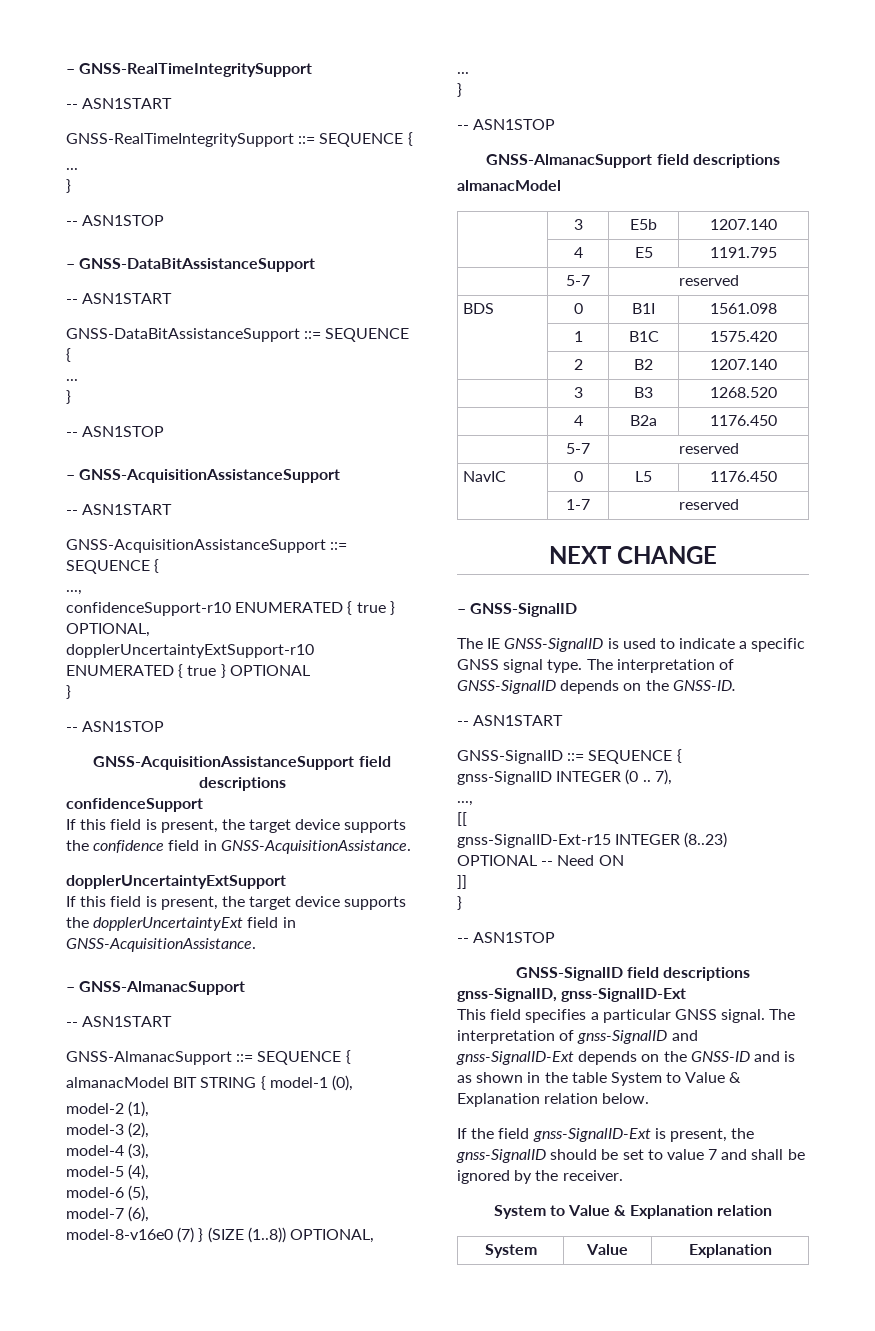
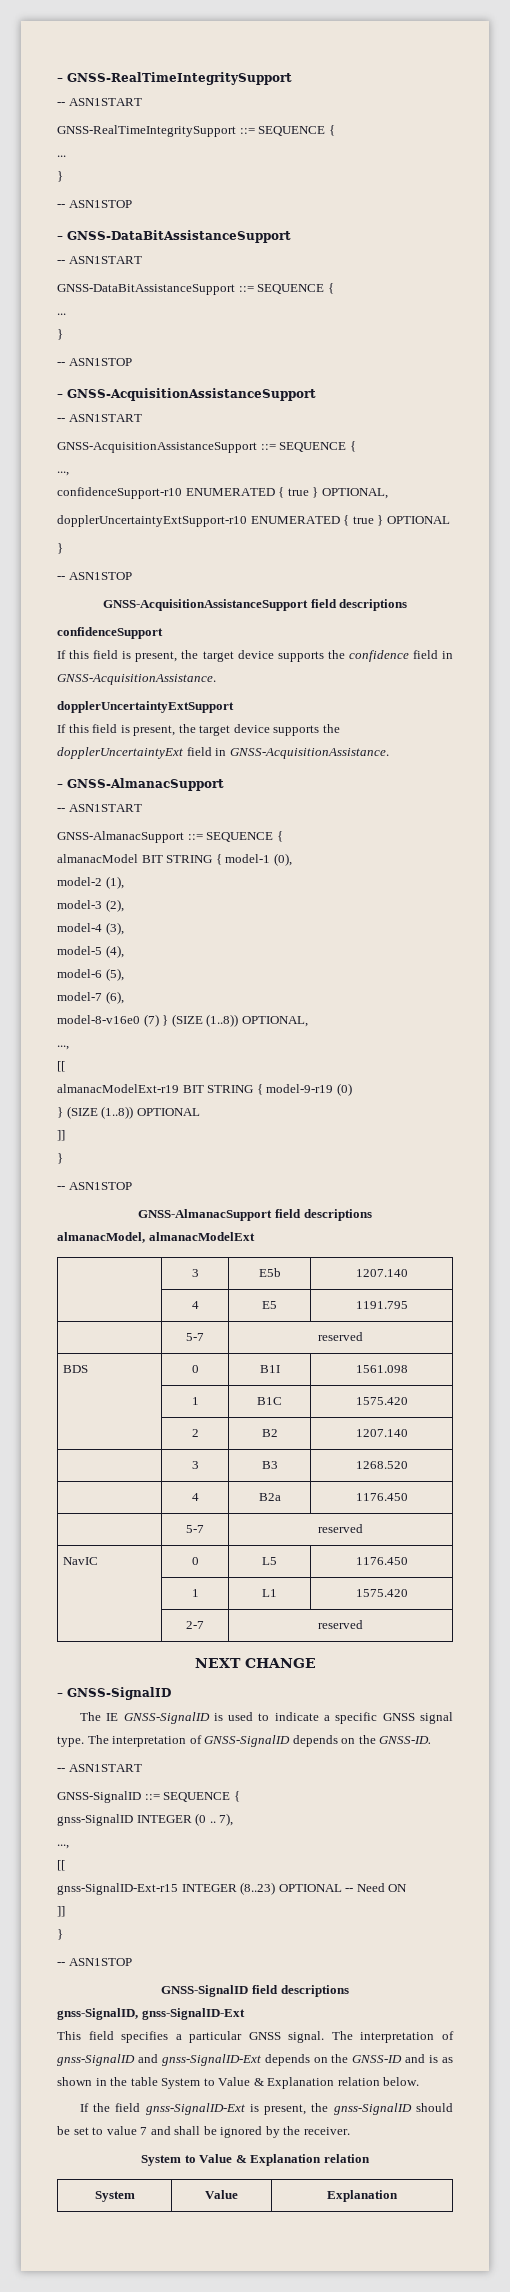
  model-8-v16e0 (7) } (SIZE (1..8)) OPTIONAL,
- ...
+ ...,
+ [[
+ almanacModelExt-r19 BIT STRING { model-9-r19 (0)
+ } (SIZE (1..8)) OPTIONAL
+ ]]
  GNSS-AlmanacSupport field descriptions
- almanacModel
+ almanacModel, almanacModelExt
- | 1-7 | reserved
+ | 1 | L1 | 1575.420
+ | 2-7 | reserved

